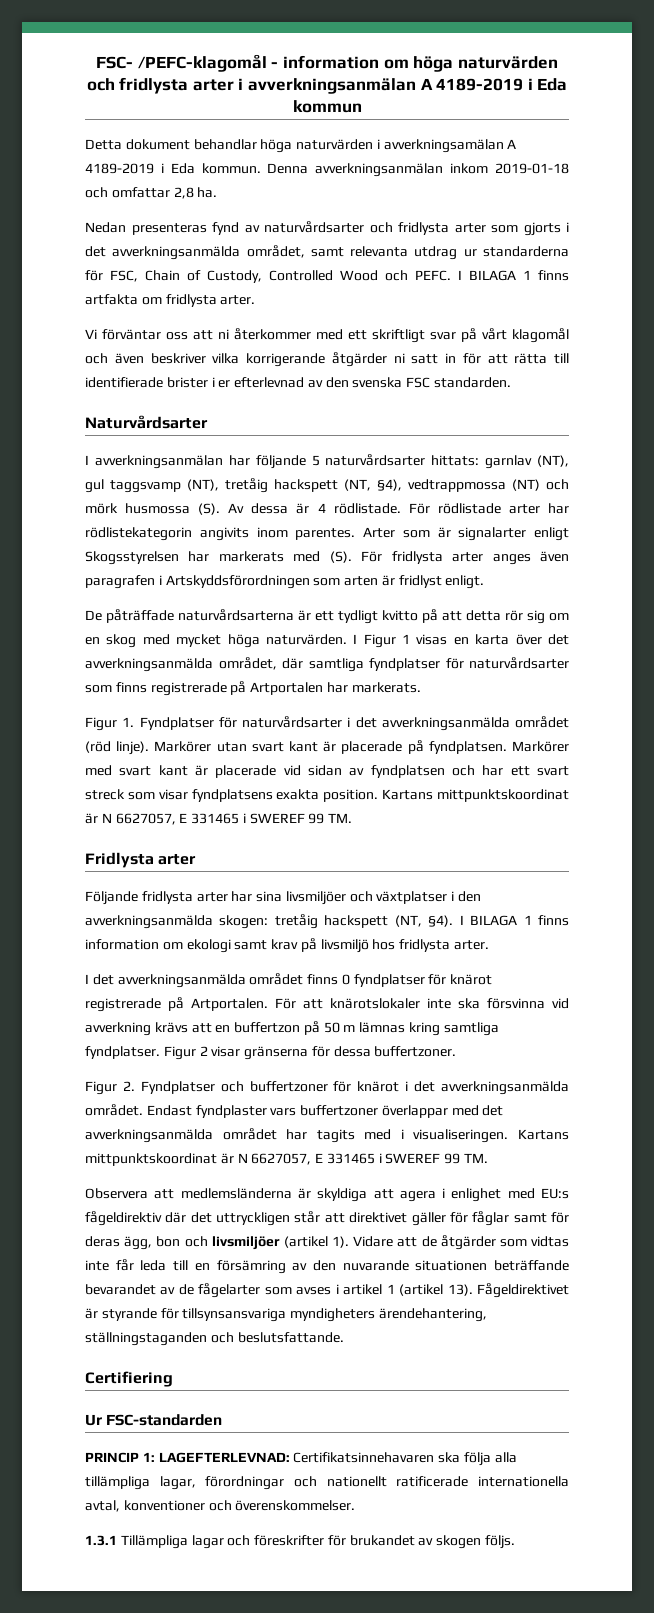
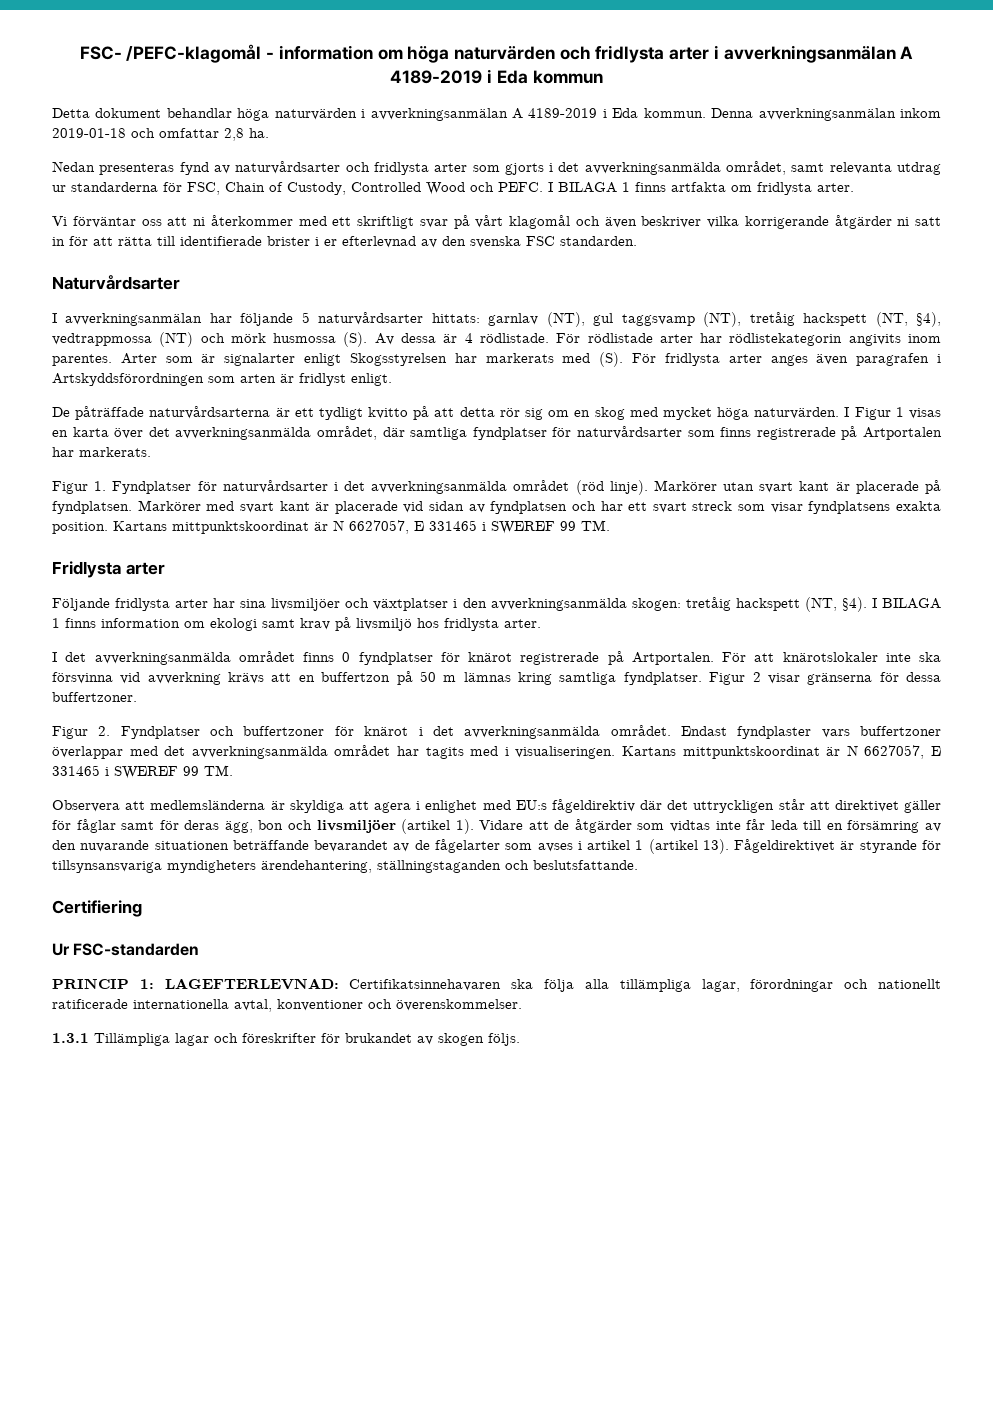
- Detta dokument behandlar höga naturvärden i avverkningsamälan A 4189-2019 i Eda kommun.
+ Detta dokument behandlar höga naturvärden i avverkningsanmälan A 4189-2019 i Eda kommun.

